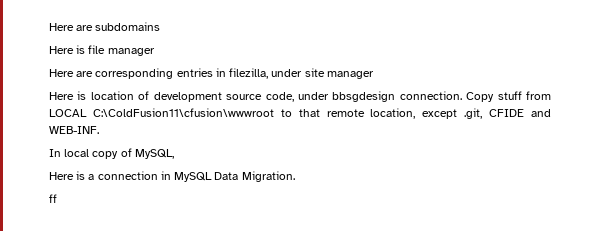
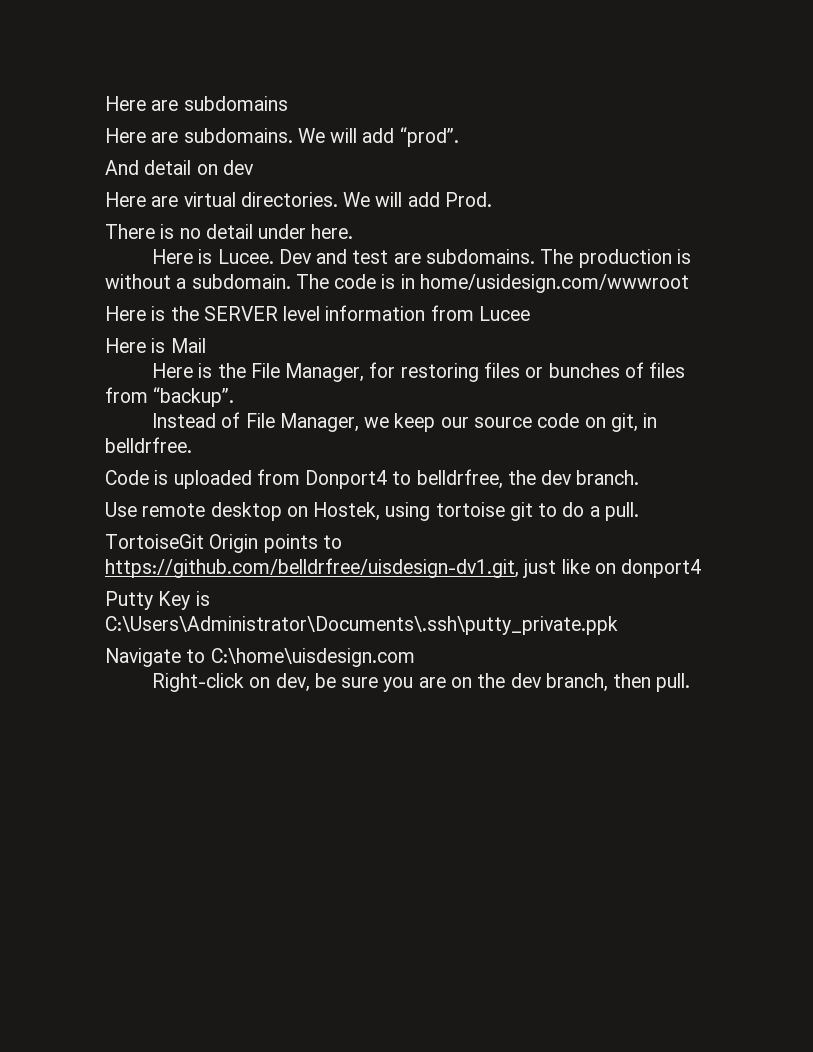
- Here is file manager
- Here are corresponding entries in filezilla, under site manager
- Here is location of development source code, under bbsgdesign connection. Copy stuff from LOCAL C:\ColdFusion11\cfusion\wwwroot to that remote location, except .git, CFIDE and WEB-INF.
- In local copy of MySQL,
- Here is a connection in MySQL Data Migration.
- ff
+ Here are subdomains. We will add “prod”.
+ And detail on dev
+ Here are virtual directories. We will add Prod.
+ There is no detail under here.
+ Here is Lucee. Dev and test are subdomains. The production is without a subdomain. The code is in home/usidesign.com/wwwroot
+ Here is the SERVER level information from Lucee
+ Here is Mail
+ Here is the File Manager, for restoring files or bunches of files from “backup”.
+ Instead of File Manager, we keep our source code on git, in belldrfree.
+ Code is uploaded from Donport4 to belldrfree, the dev branch.
+ Use remote desktop on Hostek, using tortoise git to do a pull.
+ TortoiseGit Origin points to https://github.com/belldrfree/uisdesign-dv1.git, just like on donport4
+ Putty Key is C:\Users\Administrator\Documents\.ssh\putty_private.ppk
+ Navigate to C:\home\uisdesign.com
+ Right-click on dev, be sure you are on the dev branch, then pull.

